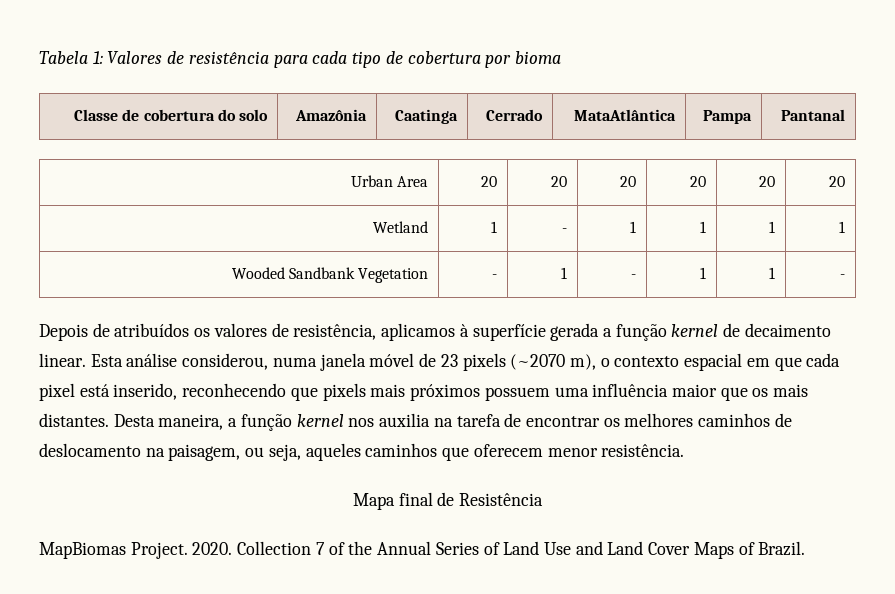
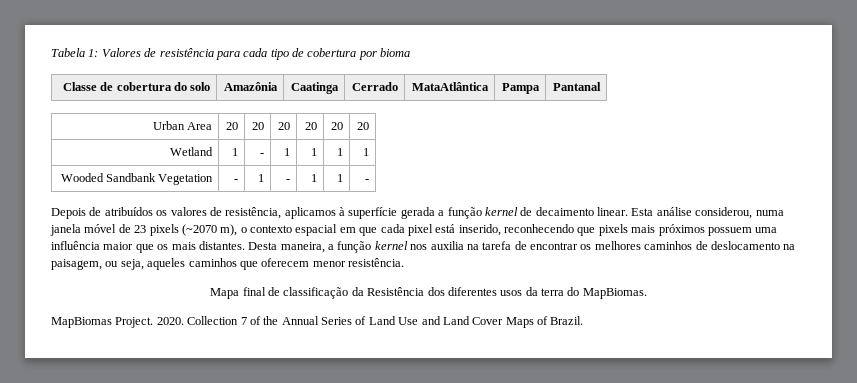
- Mapa final de Resistência
+ Mapa final de classificação da Resistência dos diferentes usos da terra do MapBiomas.

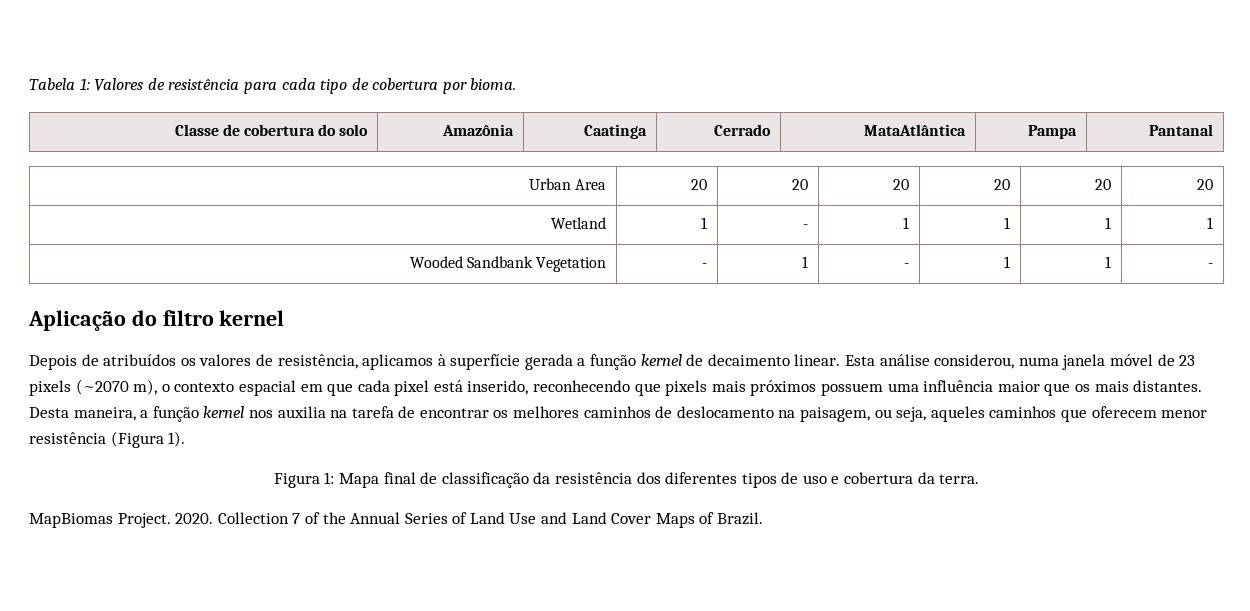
- Tabela 1: Valores de resistência para cada tipo de cobertura por bioma
+ Tabela 1: Valores de resistência para cada tipo de cobertura por bioma.
+ Aplicação do filtro kernel
- Desta maneira, a função kernel nos auxilia na tarefa de encontrar os melhores caminhos de deslocamento na paisagem, ou seja, aqueles caminhos que oferecem menor resistência.
- Mapa final de classificação da Resistência dos diferentes usos da terra do MapBiomas.
+ Desta maneira, a função kernel nos auxilia na tarefa de encontrar os melhores caminhos de deslocamento na paisagem, ou seja, aqueles caminhos que oferecem menor resistência (Figura 1).
+ Figura 1: Mapa final de classificação da resistência dos diferentes tipos de uso e cobertura da terra.

